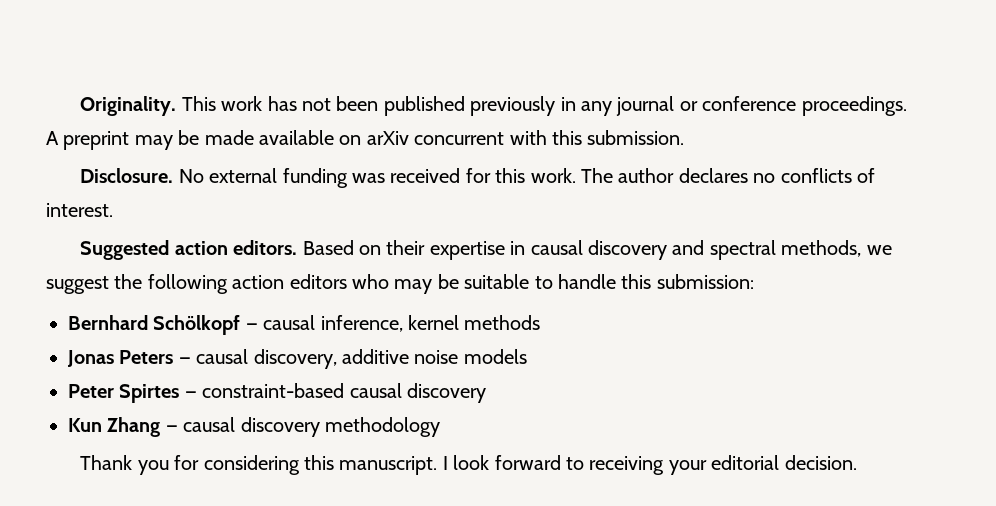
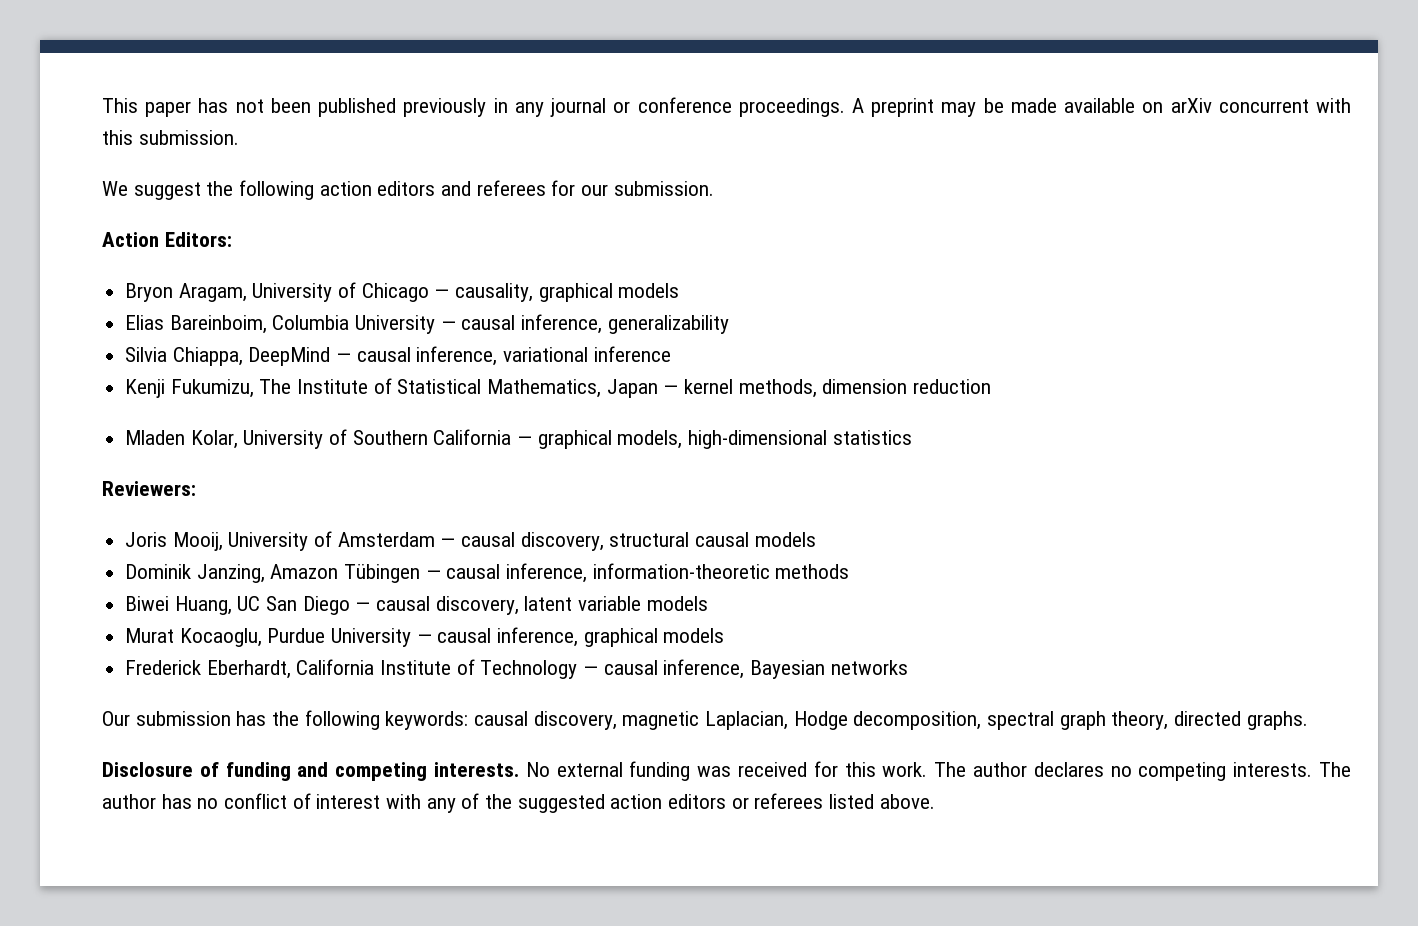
- Originality. This work has not been published previously in any journal or conference proceedings.
+ This paper has not been published previously in any journal or conference proceedings.
- Disclosure.
+ We suggest the following action editors and referees for our submission.
+ Action Editors:
+ Bryon Aragam, University of Chicago — causality, graphical models
+ Elias Bareinboim, Columbia University — causal inference, generalizability
+ Silvia Chiappa, DeepMind — causal inference, variational inference
+ Kenji Fukumizu, The Institute of Statistical Mathematics, Japan — kernel methods, dimension reduction
+ Mladen Kolar, University of Southern California — graphical models, high-dimensional statistics
+ Reviewers:
+ Joris Mooij, University of Amsterdam — causal discovery, structural causal models
+ Dominik Janzing, Amazon Tübingen — causal inference, information-theoretic methods
+ Biwei Huang, UC San Diego — causal discovery, latent variable models
+ Murat Kocaoglu, Purdue University — causal inference, graphical models
+ Frederick Eberhardt, California Institute of Technology — causal inference, Bayesian networks
+ Our submission has the following keywords: causal discovery, magnetic Laplacian, Hodge decomposition, spectral graph theory, directed graphs.
+ Disclosure of funding and competing interests.
- The author declares no conflicts of interest.
- Suggested action editors. Based on their expertise in causal discovery and spectral methods, we suggest the following action editors who may be suitable to handle this submission:
- Bernhard Schölkopf — causal inference, kernel methods
- Jonas Peters — causal discovery, additive noise models
- Peter Spirtes — constraint-based causal discovery
- Kun Zhang — causal discovery methodology
- Thank you for considering this manuscript. I look forward to receiving your editorial decision.
+ The author declares no competing interests. The author has no conflict of interest with any of the suggested action editors or referees listed above.

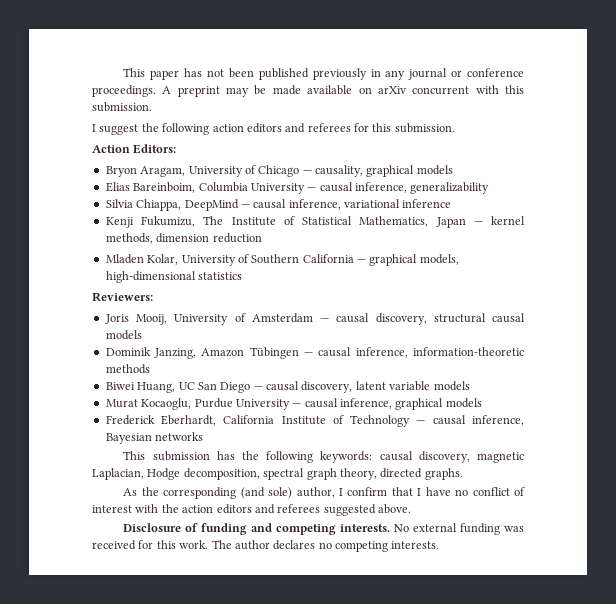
- We suggest the following action editors and referees for our submission.
+ I suggest the following action editors and referees for this submission.
- Our submission has the following keywords: causal discovery, magnetic Laplacian, Hodge decomposition, spectral graph theory, directed graphs.
+ This submission has the following keywords: causal discovery, magnetic Laplacian, Hodge decomposition, spectral graph theory, directed graphs.
+ As the corresponding (and sole) author, I confirm that I have no conflict of interest with the action editors and referees suggested above.
- The author has no conflict of interest with any of the suggested action editors or referees listed above.

